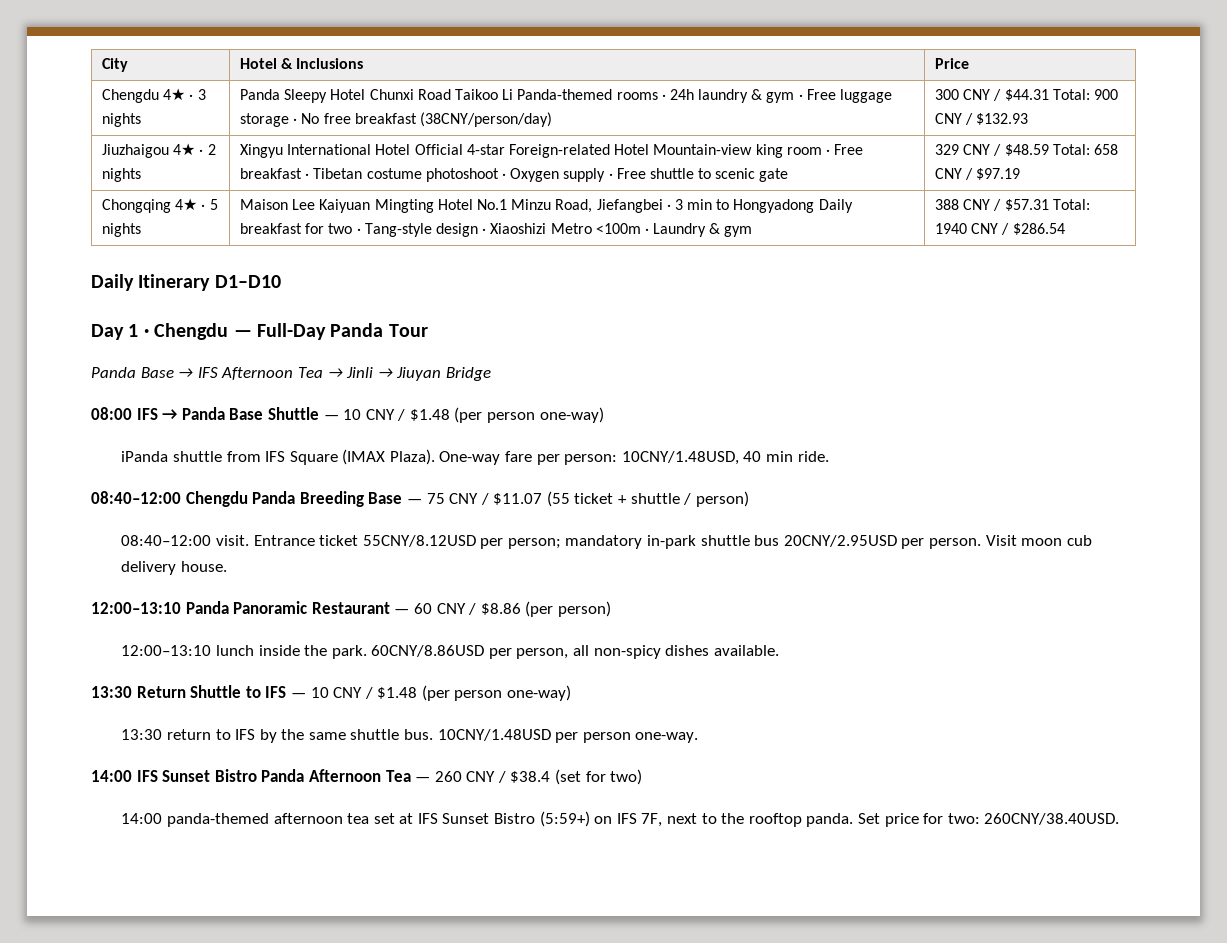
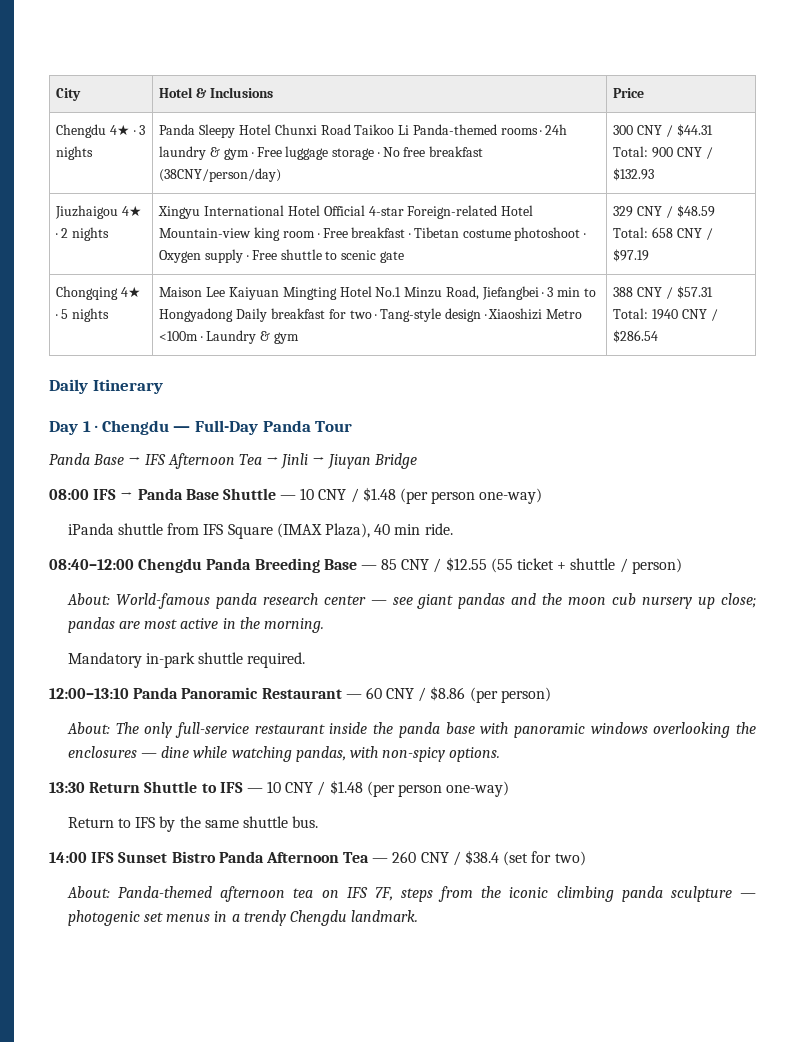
- Daily Itinerary D1–D10
+ Daily Itinerary
- iPanda shuttle from IFS Square (IMAX Plaza). One-way fare per person: 10CNY/1.48USD, 40 min ride.
+ iPanda shuttle from IFS Square (IMAX Plaza), 40 min ride.
- 08:40–12:00 Chengdu Panda Breeding Base — 75 CNY / $11.07 (55 ticket + shuttle / person)
+ 08:40–12:00 Chengdu Panda Breeding Base — 85 CNY / $12.55 (55 ticket + shuttle / person)
- 08:40–12:00 visit. Entrance ticket 55CNY/8.12USD per person; mandatory in-park shuttle bus 20CNY/2.95USD per person. Visit moon cub delivery house.
+ About: World-famous panda research center — see giant pandas and the moon cub nursery up close; pandas are most active in the morning.
+ Mandatory in-park shuttle required.
- 12:00–13:10 lunch inside the park. 60CNY/8.86USD per person, all non-spicy dishes available.
+ About: The only full-service restaurant inside the panda base with panoramic windows overlooking the enclosures — dine while watching pandas, with non-spicy options.
- 13:30 return to IFS by the same shuttle bus. 10CNY/1.48USD per person one-way.
+ Return to IFS by the same shuttle bus.
- 14:00 panda-themed afternoon tea set at IFS Sunset Bistro (5:59+) on IFS 7F, next to the rooftop panda. Set price for two: 260CNY/38.40USD.
+ About: Panda-themed afternoon tea on IFS 7F, steps from the iconic climbing panda sculpture — photogenic set menus in a trendy Chengdu landmark.

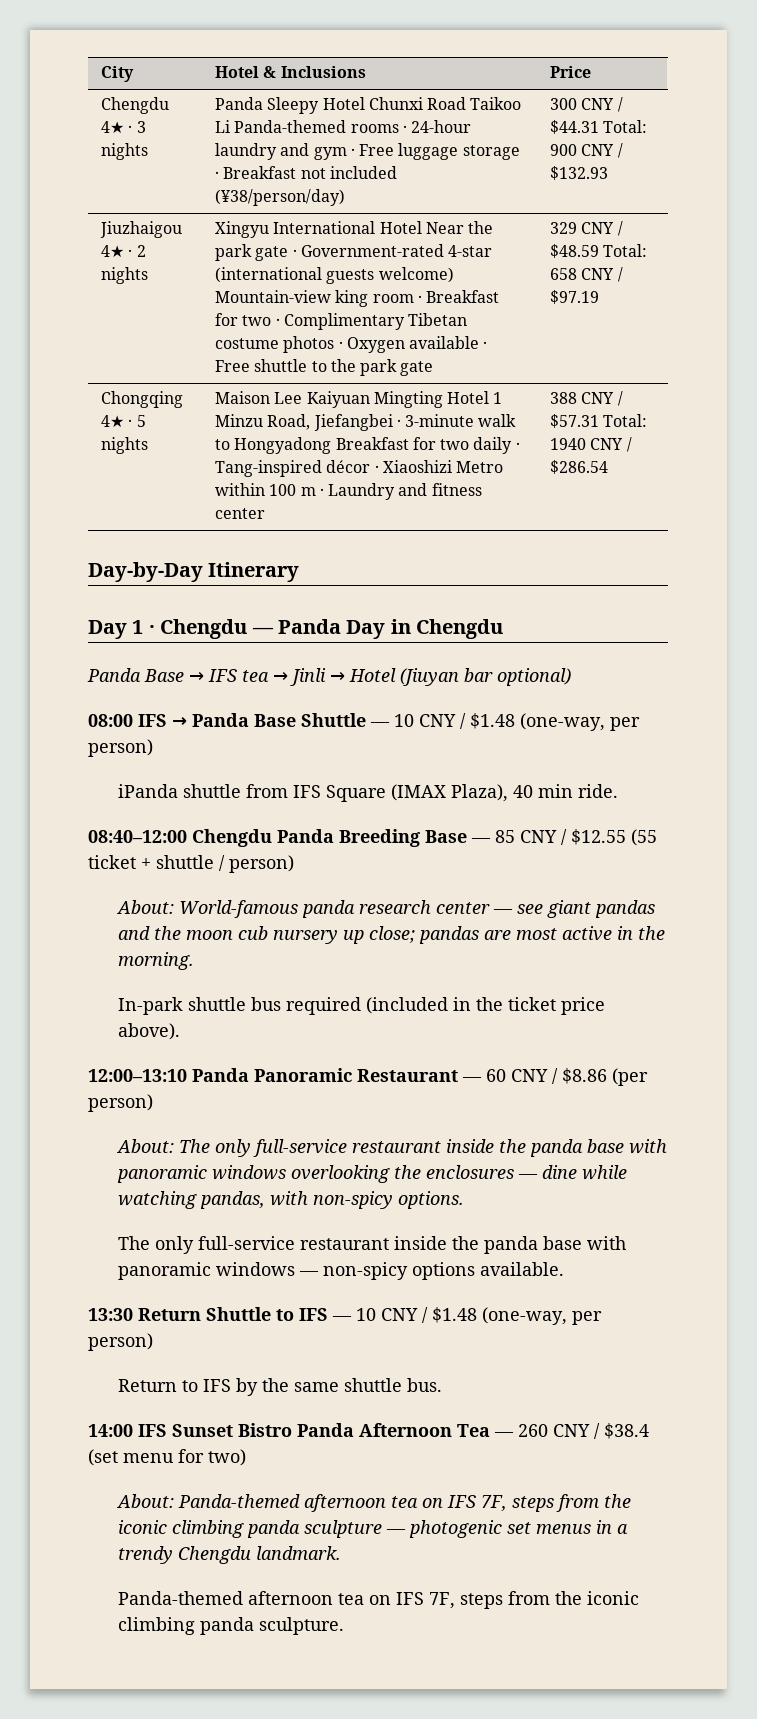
- Chengdu 4★ · 3 nights | Panda Sleepy Hotel Chunxi Road Taikoo Li Panda-themed rooms · 24h laundry & gym · Free luggage storage · No free breakfast (38CNY/person/day) | 300 CNY / $44.31 Total: 900 CNY / $132.93
+ Chengdu 4★ · 3 nights | Panda Sleepy Hotel Chunxi Road Taikoo Li Panda-themed rooms · 24-hour laundry and gym · Free luggage storage · Breakfast not included (¥38/person/day) | 300 CNY / $44.31 Total: 900 CNY / $132.93
- Xingyu International Hotel Official 4-star Foreign-related Hotel Mountain-view king room · Free breakfast · Tibetan costume photoshoot · Oxygen supply · Free shuttle to scenic gate
+ Xingyu International Hotel Near the park gate · Government-rated 4-star (international guests welcome) Mountain-view king room · Breakfast for two · Complimentary Tibetan costume photos · Oxygen available · Free shuttle to the park gate
- Maison Lee Kaiyuan Mingting Hotel No.1 Minzu Road, Jiefangbei · 3 min to Hongyadong Daily breakfast for two · Tang-style design · Xiaoshizi Metro <100m · Laundry & gym
+ Maison Lee Kaiyuan Mingting Hotel 1 Minzu Road, Jiefangbei · 3-minute walk to Hongyadong Breakfast for two daily · Tang-inspired décor · Xiaoshizi Metro within 100 m · Laundry and fitness center
- Daily Itinerary
+ Day-by-Day Itinerary
- Day 1 · Chengdu — Full-Day Panda Tour
+ Day 1 · Chengdu — Panda Day in Chengdu
- Panda Base → IFS Afternoon Tea → Jinli → Jiuyan Bridge
+ Panda Base → IFS tea → Jinli → Hotel (Jiuyan bar optional)
- 08:00 IFS → Panda Base Shuttle — 10 CNY / $1.48 (per person one-way)
+ 08:00 IFS → Panda Base Shuttle — 10 CNY / $1.48 (one-way, per person)
- Mandatory in-park shuttle required.
+ In-park shuttle bus required (included in the ticket price above).
+ The only full-service restaurant inside the panda base with panoramic windows — non-spicy options available.
- 13:30 Return Shuttle to IFS — 10 CNY / $1.48 (per person one-way)
+ 13:30 Return Shuttle to IFS — 10 CNY / $1.48 (one-way, per person)
- 14:00 IFS Sunset Bistro Panda Afternoon Tea — 260 CNY / $38.4 (set for two)
+ 14:00 IFS Sunset Bistro Panda Afternoon Tea — 260 CNY / $38.4 (set menu for two)
+ Panda-themed afternoon tea on IFS 7F, steps from the iconic climbing panda sculpture.

